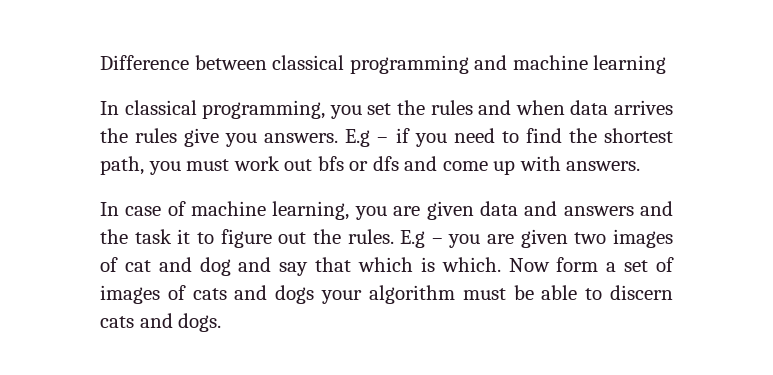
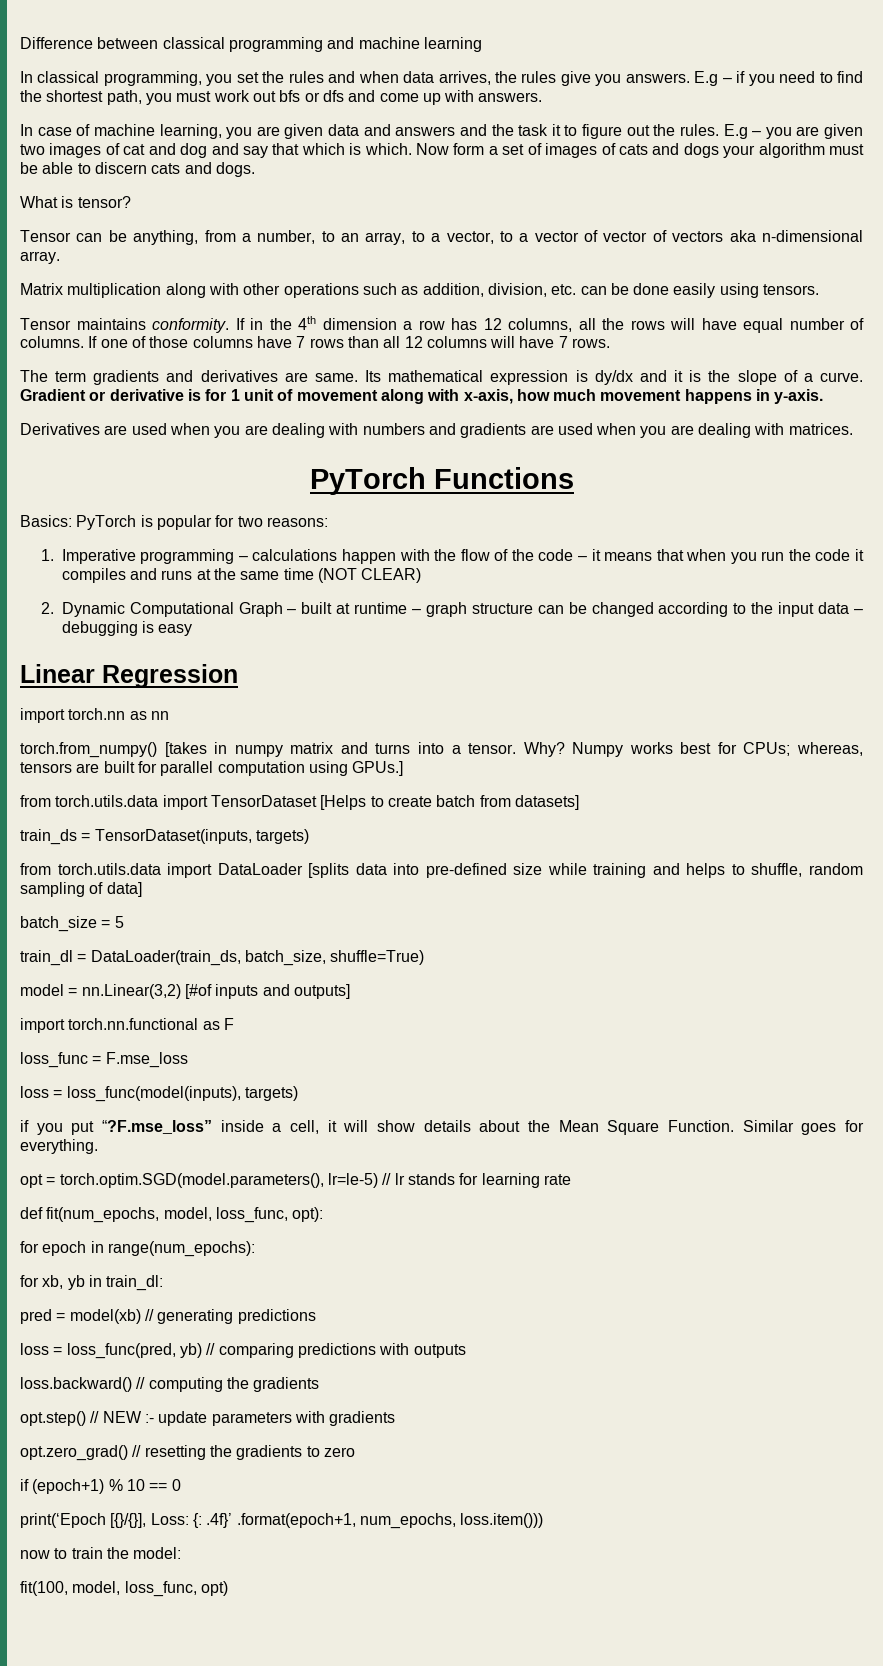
- In classical programming, you set the rules and when data arrives the rules give you answers.
+ In classical programming, you set the rules and when data arrives, the rules give you answers.
+ What is tensor?
+ Tensor can be anything, from a number, to an array, to a vector, to a vector of vector of vectors aka n-dimensional array.
+ Matrix multiplication along with other operations such as addition, division, etc. can be done easily using tensors.
+ Tensor maintains conformity. If in the 4th dimension a row has 12 columns, all the rows will have equal number of columns. If one of those columns have 7 rows than all 12 columns will have 7 rows.
+ The term gradients and derivatives are same. Its mathematical expression is dy/dx and it is the slope of a curve. Gradient or derivative is for 1 unit of movement along with x-axis, how much movement happens in y-axis.
+ Derivatives are used when you are dealing with numbers and gradients are used when you are dealing with matrices.
+ PyTorch Functions
+ Basics: PyTorch is popular for two reasons:
+ 1. Imperative programming – calculations happen with the flow of the code – it means that when you run the code it compiles and runs at the same time (NOT CLEAR)
+ 2. Dynamic Computational Graph – built at runtime – graph structure can be changed according to the input data – debugging is easy
+ Linear Regression
+ import torch.nn as nn
+ torch.from_numpy() [takes in numpy matrix and turns into a tensor. Why? Numpy works best for CPUs; whereas, tensors are built for parallel computation using GPUs.]
+ from torch.utils.data import TensorDataset [Helps to create batch from datasets]
+ train_ds = TensorDataset(inputs, targets)
+ from torch.utils.data import DataLoader [splits data into pre-defined size while training and helps to shuffle, random sampling of data]
+ batch_size = 5
+ train_dl = DataLoader(train_ds, batch_size, shuffle=True)
+ model = nn.Linear(3,2) [#of inputs and outputs]
+ import torch.nn.functional as F
+ loss_func = F.mse_loss
+ loss = loss_func(model(inputs), targets)
+ if you put “?F.mse_loss” inside a cell, it will show details about the Mean Square Function. Similar goes for everything.
+ opt = torch.optim.SGD(model.parameters(), lr=le-5) // lr stands for learning rate
+ def fit(num_epochs, model, loss_func, opt):
+ for epoch in range(num_epochs):
+ for xb, yb in train_dl:
+ pred = model(xb) // generating predictions
+ loss = loss_func(pred, yb) // comparing predictions with outputs
+ loss.backward() // computing the gradients
+ opt.step() // NEW :- update parameters with gradients
+ opt.zero_grad() // resetting the gradients to zero
+ if (epoch+1) % 10 == 0
+ print(‘Epoch [{}/{}], Loss: {: .4f}’ .format(epoch+1, num_epochs, loss.item()))
+ now to train the model:
+ fit(100, model, loss_func, opt)

